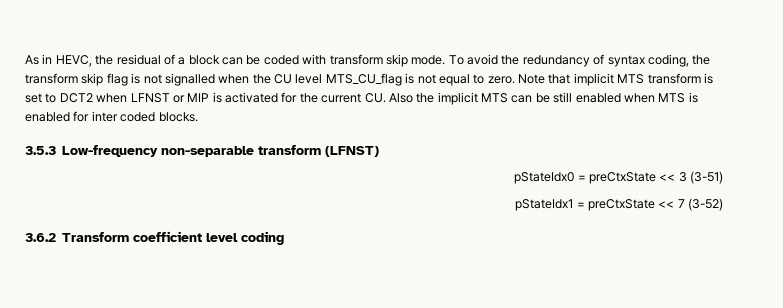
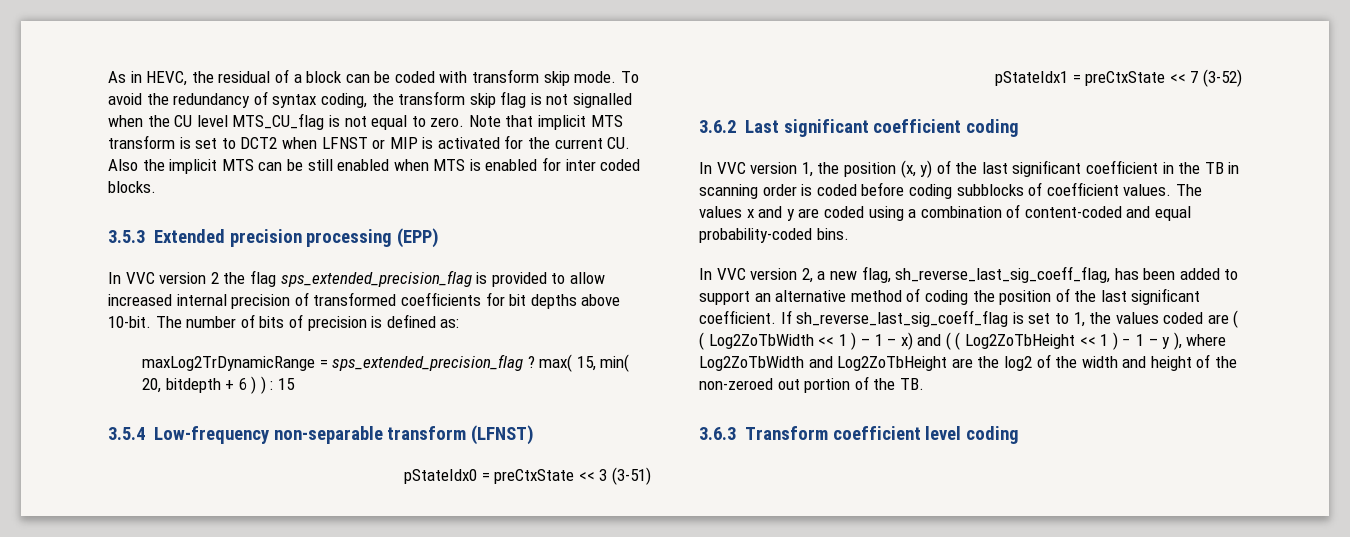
- 3.5.3 Low-frequency non-separable transform (LFNST)
+ 3.5.3 Extended precision processing (EPP)
+ In VVC version 2 the flag sps_extended_precision_flag is provided to allow increased internal precision of transformed coefficients for bit depths above 10-bit. The number of bits of precision is defined as:
+ maxLog2TrDynamicRange = sps_extended_precision_flag ? max( 15, min( 20, bitdepth + 6 ) ) : 15
+ 3.5.4 Low-frequency non-separable transform (LFNST)
- 3.6.2 Transform coefficient level coding
+ 3.6.2 Last significant coefficient coding
+ In VVC version 1, the position (x, y) of the last significant coefficient in the TB in scanning order is coded before coding subblocks of coefficient values. The values x and y are coded using a combination of content-coded and equal probability-coded bins.
+ In VVC version 2, a new flag, sh_reverse_last_sig_coeff_flag, has been added to support an alternative method of coding the position of the last significant coefficient. If sh_reverse_last_sig_coeff_flag is set to 1, the values coded are ( ( Log2ZoTbWidth << 1 ) – 1 – x) and ( ( Log2ZoTbHeight << 1 ) − 1 – y ), where Log2ZoTbWidth and Log2ZoTbHeight are the log2 of the width and height of the non-zeroed out portion of the TB.
+ 3.6.3 Transform coefficient level coding

